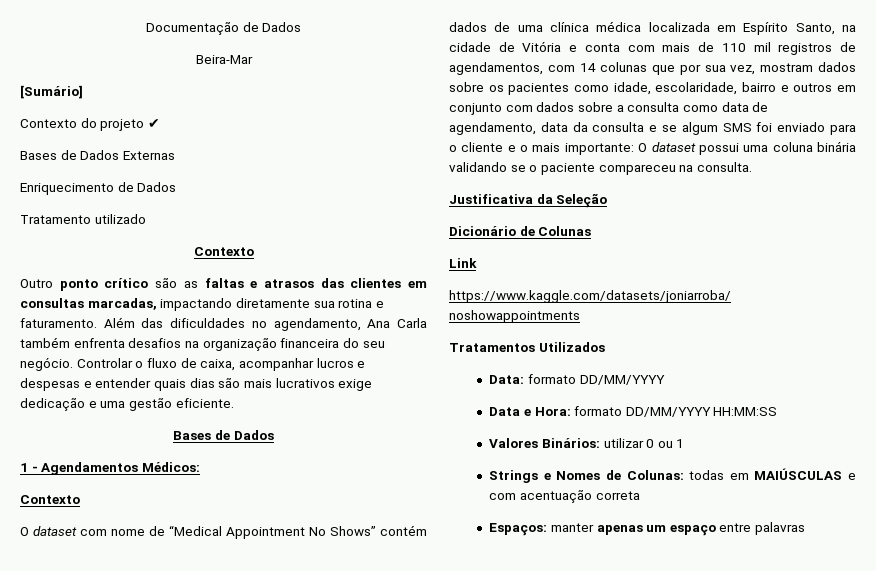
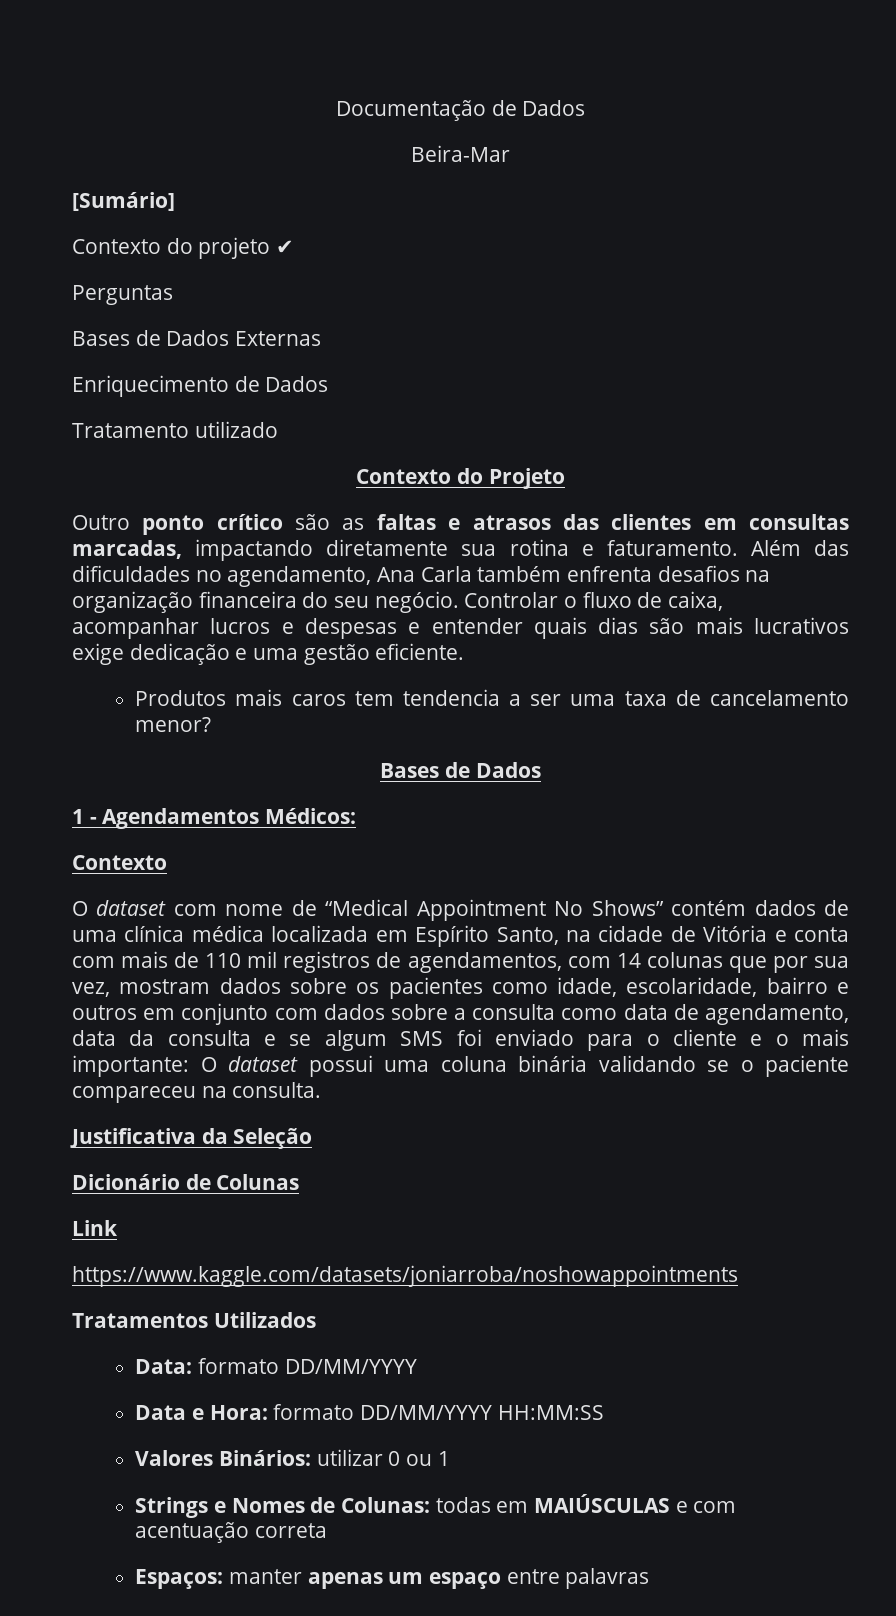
+ Perguntas
  Tratamento utilizado
- Contexto
+ Contexto do Projeto
+ Produtos mais caros tem tendencia a ser uma taxa de cancelamento menor?

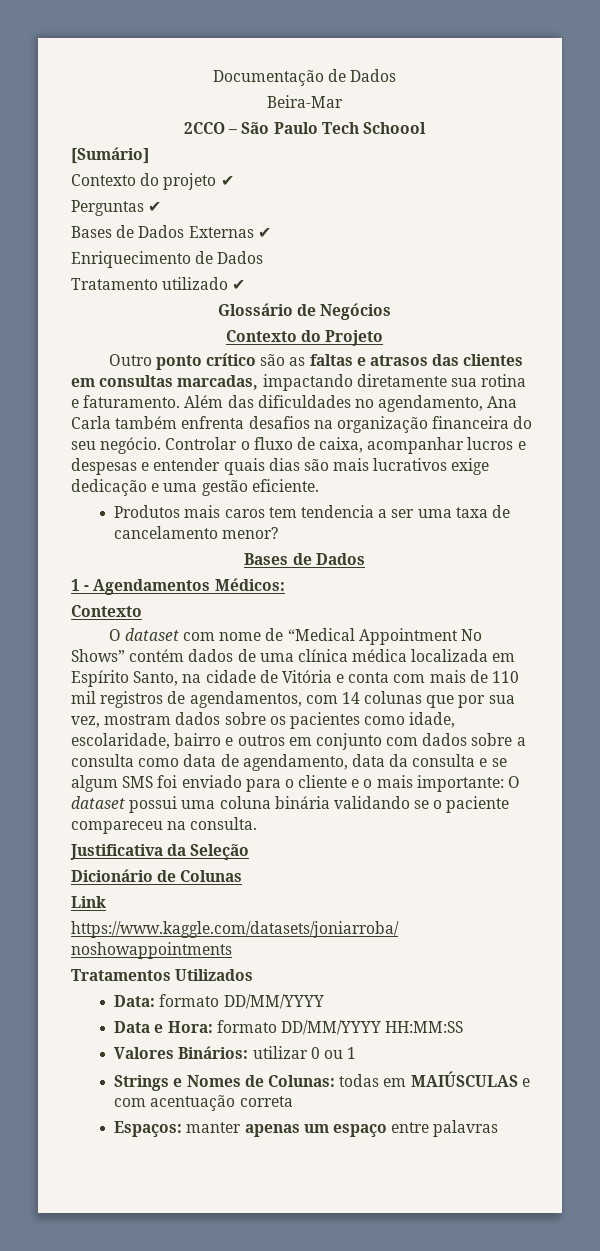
+ 2CCO – São Paulo Tech Schoool
- Perguntas
+ Perguntas ✔
- Bases de Dados Externas
+ Bases de Dados Externas ✔
- Tratamento utilizado
+ Tratamento utilizado ✔
+ Glossário de Negócios

